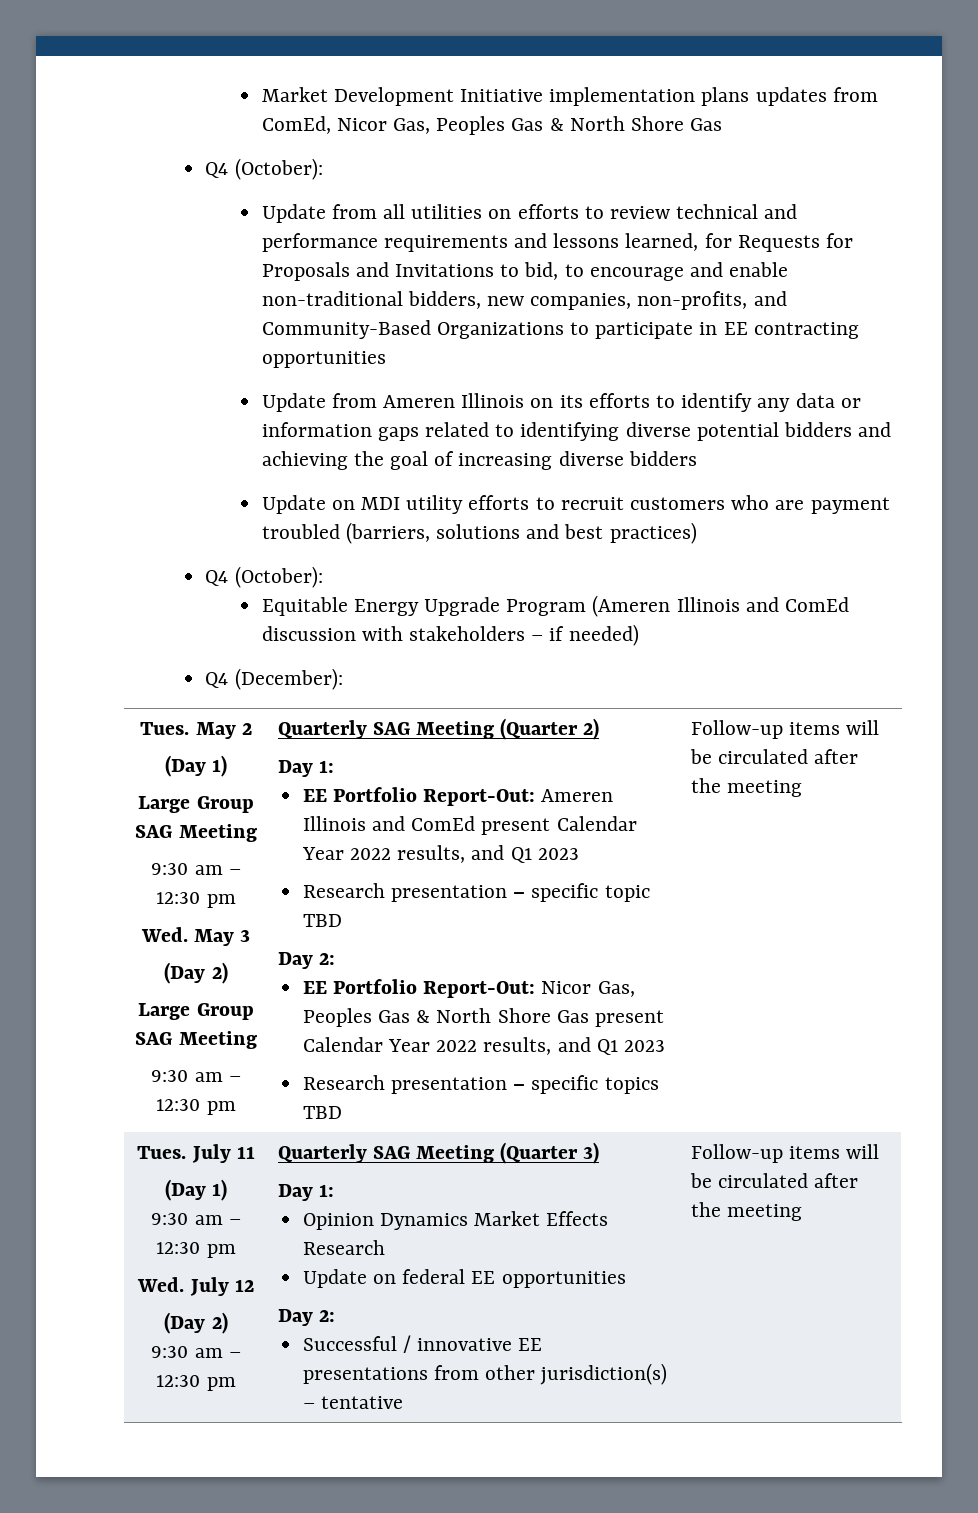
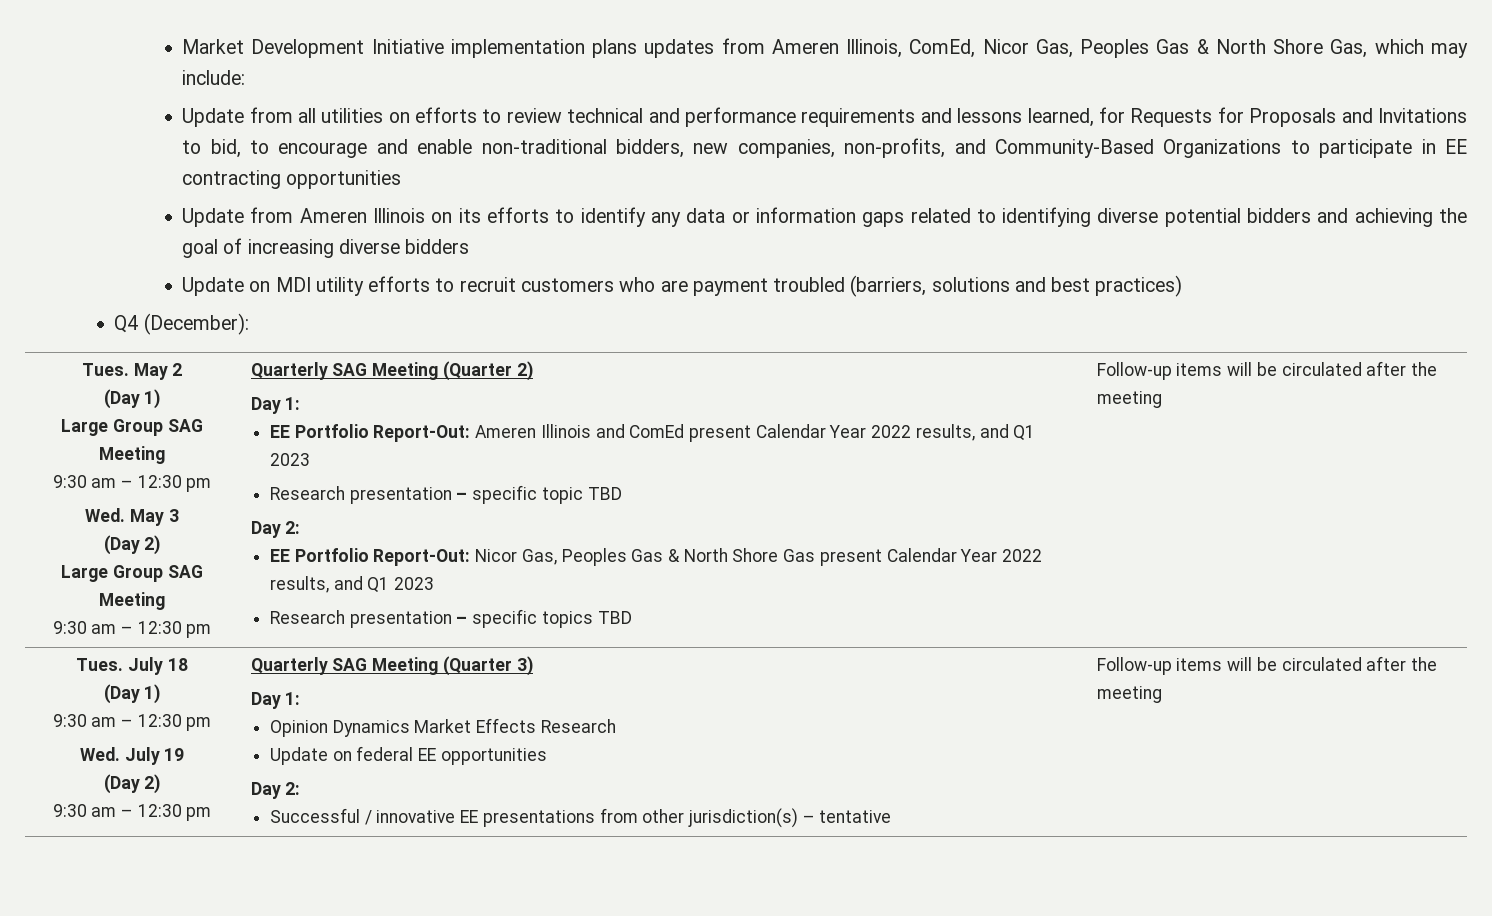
- Market Development Initiative implementation plans updates from ComEd, Nicor Gas, Peoples Gas & North Shore Gas
- Q4 (October):
+ Market Development Initiative implementation plans updates from Ameren Illinois, ComEd, Nicor Gas, Peoples Gas & North Shore Gas, which may include:
  Update on MDI utility efforts to recruit customers who are payment troubled (barriers, solutions and best practices)
- Q4 (October):
- Equitable Energy Upgrade Program (Ameren Illinois and ComEd discussion with stakeholders – if needed)
- July 11
+ July 18
- Wed. July 12
+ Wed. July 19

